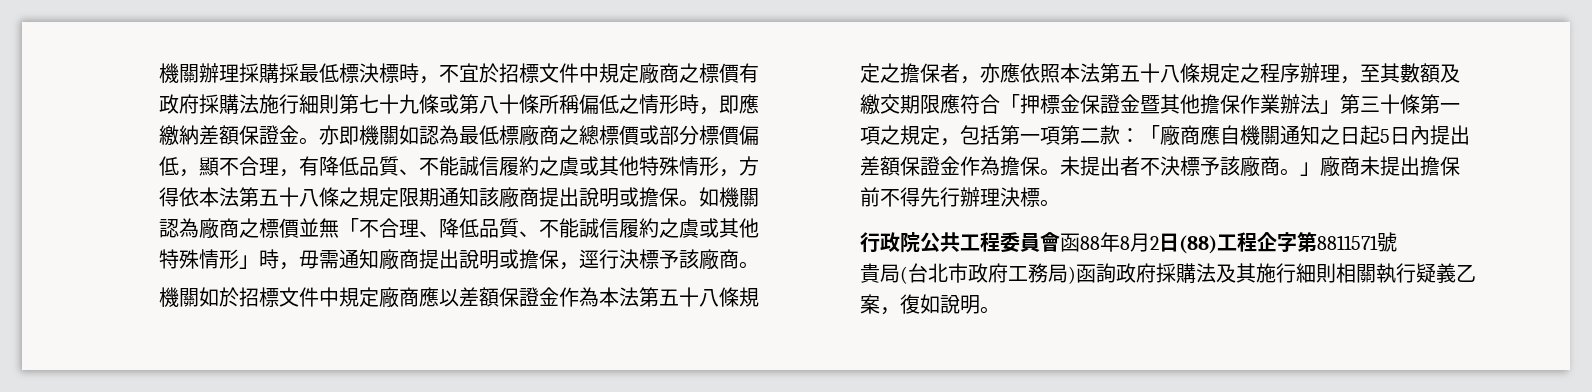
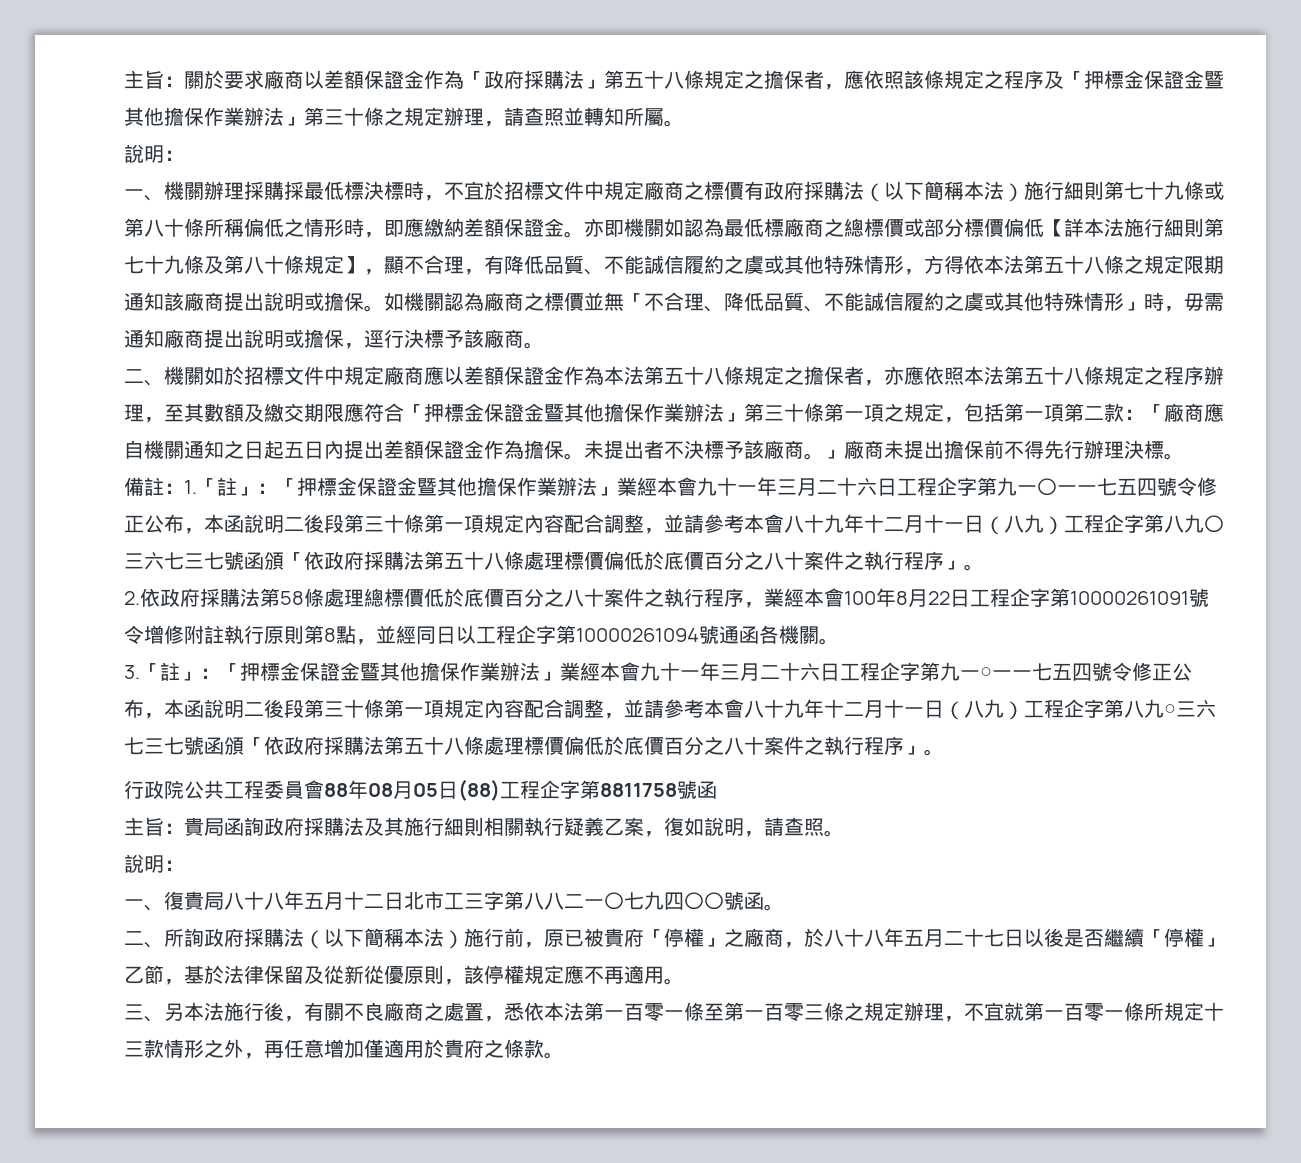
- 機關辦理採購採最低標決標時，不宜於招標文件中規定廠商之標價有政府採購法施行細則第七十九條或第八十條所稱偏低之情形時，即應繳納差額保證金。
+ 主旨：關於要求廠商以差額保證金作為「政府採購法」第五十八條規定之擔保者，應依照該條規定之程序及「押標金保證金暨其他擔保作業辦法」第三十條之規定辦理，請查照並轉知所屬。
+ 說明：
+ 一、機關辦理採購採最低標決標時，不宜於招標文件中規定廠商之標價有政府採購法（以下簡稱本法）施行細則第七十九條或第八十條所稱偏低之情形時，即應繳納差額保證金。
- 亦即機關如認為最低標廠商之總標價或部分標價偏低，顯不合理，有降低品質、不能誠信履約之虞或其他特殊情形，方得依本法第五十八條之規定限期通知該廠商提出說明或擔保。
+ 亦即機關如認為最低標廠商之總標價或部分標價偏低【詳本法施行細則第七十九條及第八十條規定】，顯不合理，有降低品質、不能誠信履約之虞或其他特殊情形，方得依本法第五十八條之規定限期通知該廠商提出說明或擔保。
- 機關如於招標文件中規定廠商應以差額保證金作為本法第五十八條規定之擔保者，亦應依照本法第五十八條規定之程序辦理，至其數額及繳交期限應符合「押標金保證金暨其他擔保作業辦法」第三十條第一項之規定，包括第一項第二款：
+ 二、機關如於招標文件中規定廠商應以差額保證金作為本法第五十八條規定之擔保者，亦應依照本法第五十八條規定之程序辦理，至其數額及繳交期限應符合「押標金保證金暨其他擔保作業辦法」第三十條第一項之規定，包括第一項第二款：
- 「廠商應自機關通知之日起5日內提出差額保證金作為擔保。
+ 「廠商應自機關通知之日起五日內提出差額保證金作為擔保。
+ 備註：1.「註」：「押標金保證金暨其他擔保作業辦法」業經本會九十一年三月二十六日工程企字第九一〇一一七五四號令修正公布，本函說明二後段第三十條第一項規定內容配合調整，並請參考本會八十九年十二月十一日（八九）工程企字第八九〇三六七三七號函頒「依政府採購法第五十八條處理標價偏低於底價百分之八十案件之執行程序」。
+ 2.依政府採購法第58條處理總標價低於底價百分之八十案件之執行程序，業經本會100年8月22日工程企字第10000261091號令增修附註執行原則第8點，並經同日以工程企字第10000261094號通函各機關。
+ 3.「註」：「押標金保證金暨其他擔保作業辦法」業經本會九十一年三月二十六日工程企字第九一○一一七五四號令修正公布，本函說明二後段第三十條第一項規定內容配合調整，並請參考本會八十九年十二月十一日（八九）工程企字第八九○三六七三七號函頒「依政府採購法第五十八條處理標價偏低於底價百分之八十案件之執行程序」。
- 行政院公共工程委員會函88年8月2日(88)工程企字第8811571號
- 貴局(台北市政府工務局)函詢政府採購法及其施行細則相關執行疑義乙案，復如說明。
+ 行政院公共工程委員會88年08月05日(88)工程企字第8811758號函
+ 主旨：貴局函詢政府採購法及其施行細則相關執行疑義乙案，復如說明，請查照。
+ 說明：
+ 一、復貴局八十八年五月十二日北市工三字第八八二一〇七九四〇〇號函。
+ 二、所詢政府採購法（以下簡稱本法）施行前，原已被貴府「停權」之廠商，於八十八年五月二十七日以後是否繼續「停權」乙節，基於法律保留及從新從優原則，該停權規定應不再適用。
+ 三、另本法施行後，有關不良廠商之處置，悉依本法第一百零一條至第一百零三條之規定辦理，不宜就第一百零一條所規定十三款情形之外，再任意增加僅適用於貴府之條款。

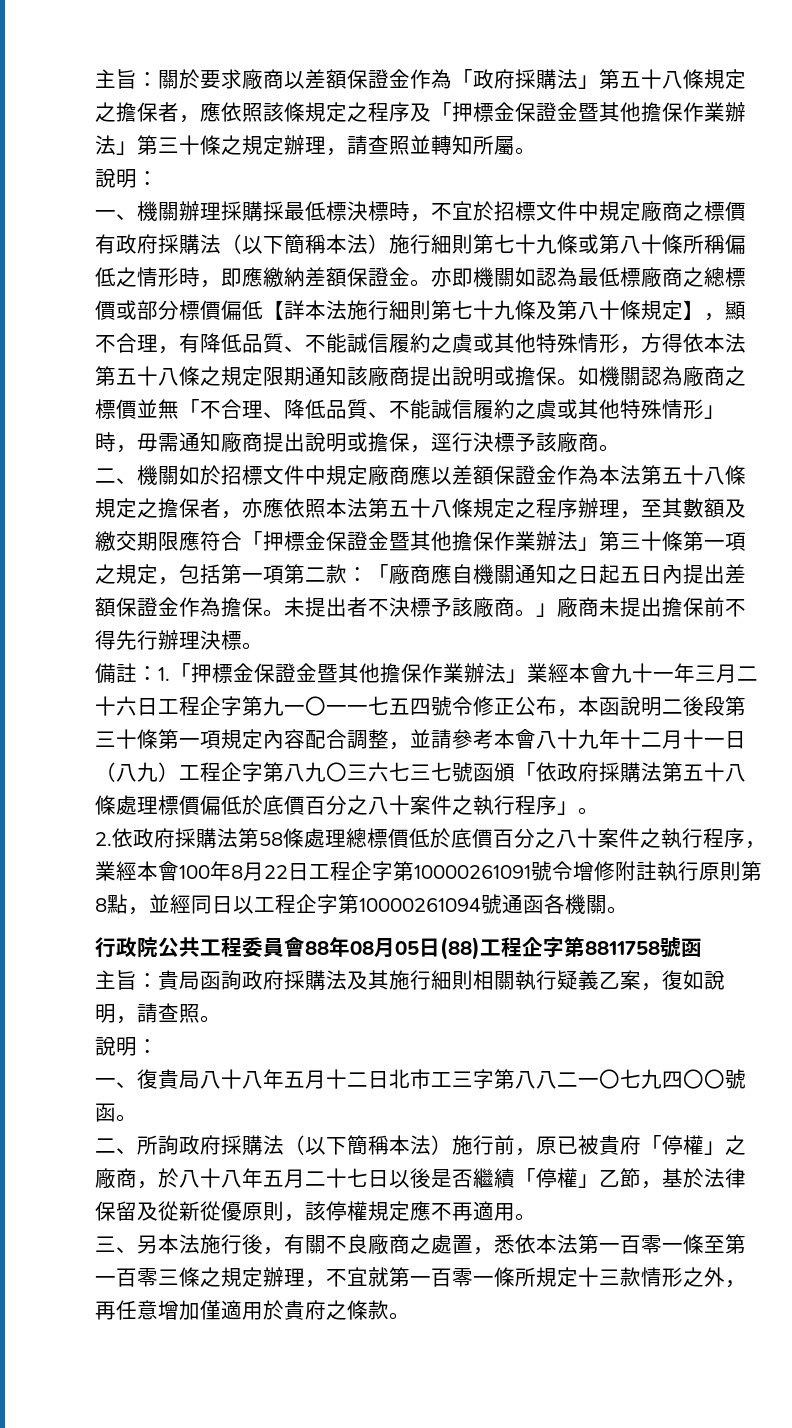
- 1.「註」：「押標金保證金暨其他擔保作業辦法」業經本會九十一年三月二十六日工程企字第九一〇一一七五四號令修正公布，本函說明二後段第三十條第一項規定內容配合調整，並請參考本會八十九年十二月十一日（八九）工程企字第八九〇三六七三七號函頒「依政府採購法第五十八條處理標價偏低於底價百分之八十案件之執行程序」。
+ 1.「押標金保證金暨其他擔保作業辦法」業經本會九十一年三月二十六日工程企字第九一〇一一七五四號令修正公布，本函說明二後段第三十條第一項規定內容配合調整，並請參考本會八十九年十二月十一日（八九）工程企字第八九〇三六七三七號函頒「依政府採購法第五十八條處理標價偏低於底價百分之八十案件之執行程序」。
- 3.「註」：「押標金保證金暨其他擔保作業辦法」業經本會九十一年三月二十六日工程企字第九一○一一七五四號令修正公布，本函說明二後段第三十條第一項規定內容配合調整，並請參考本會八十九年十二月十一日（八九）工程企字第八九○三六七三七號函頒「依政府採購法第五十八條處理標價偏低於底價百分之八十案件之執行程序」。

